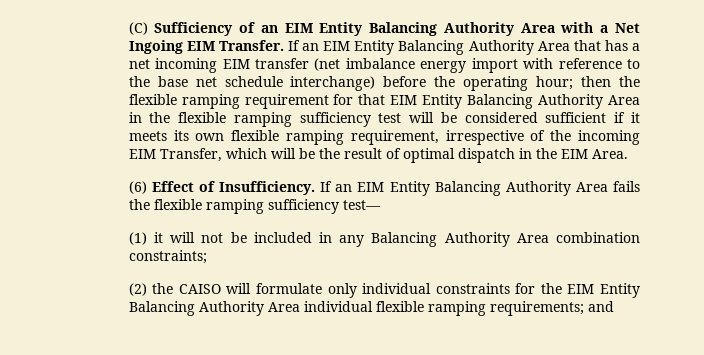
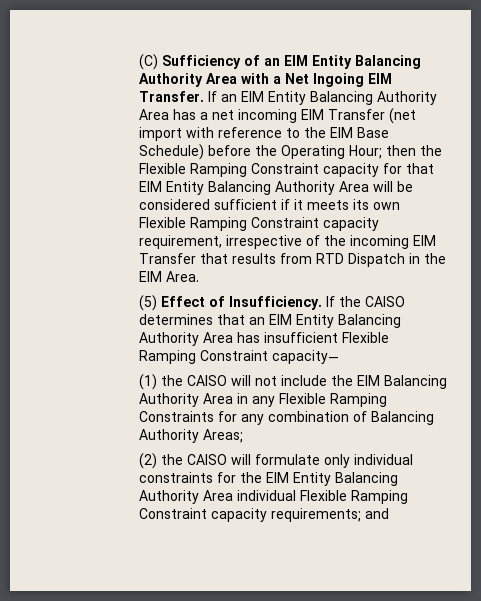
- If an EIM Entity Balancing Authority Area that has a net incoming EIM transfer (net imbalance energy import with reference to the base net schedule interchange) before the operating hour; then the flexible ramping requirement for that EIM Entity Balancing Authority Area in the flexible ramping sufficiency test will be considered sufficient if it meets its own flexible ramping requirement, irrespective of the incoming EIM Transfer, which will be the result of optimal dispatch in the EIM Area.
+ If an EIM Entity Balancing Authority Area has a net incoming EIM Transfer (net import with reference to the EIM Base Schedule) before the Operating Hour; then the Flexible Ramping Constraint capacity for that EIM Entity Balancing Authority Area will be considered sufficient if it meets its own Flexible Ramping Constraint capacity requirement, irrespective of the incoming EIM Transfer that results from RTD Dispatch in the EIM Area.
- (6) Effect of Insufficiency.
+ (5) Effect of Insufficiency.
- If an EIM Entity Balancing Authority Area fails the flexible ramping sufficiency test—
- (1) it will not be included in any Balancing Authority Area combination constraints;
+ If the CAISO determines that an EIM Entity Balancing Authority Area has insufficient Flexible Ramping Constraint capacity—
+ (1) the CAISO will not include the EIM Balancing Authority Area in any Flexible Ramping Constraints for any combination of Balancing Authority Areas;
- (2) the CAISO will formulate only individual constraints for the EIM Entity Balancing Authority Area individual flexible ramping requirements; and
+ (2) the CAISO will formulate only individual constraints for the EIM Entity Balancing Authority Area individual Flexible Ramping Constraint capacity requirements; and

